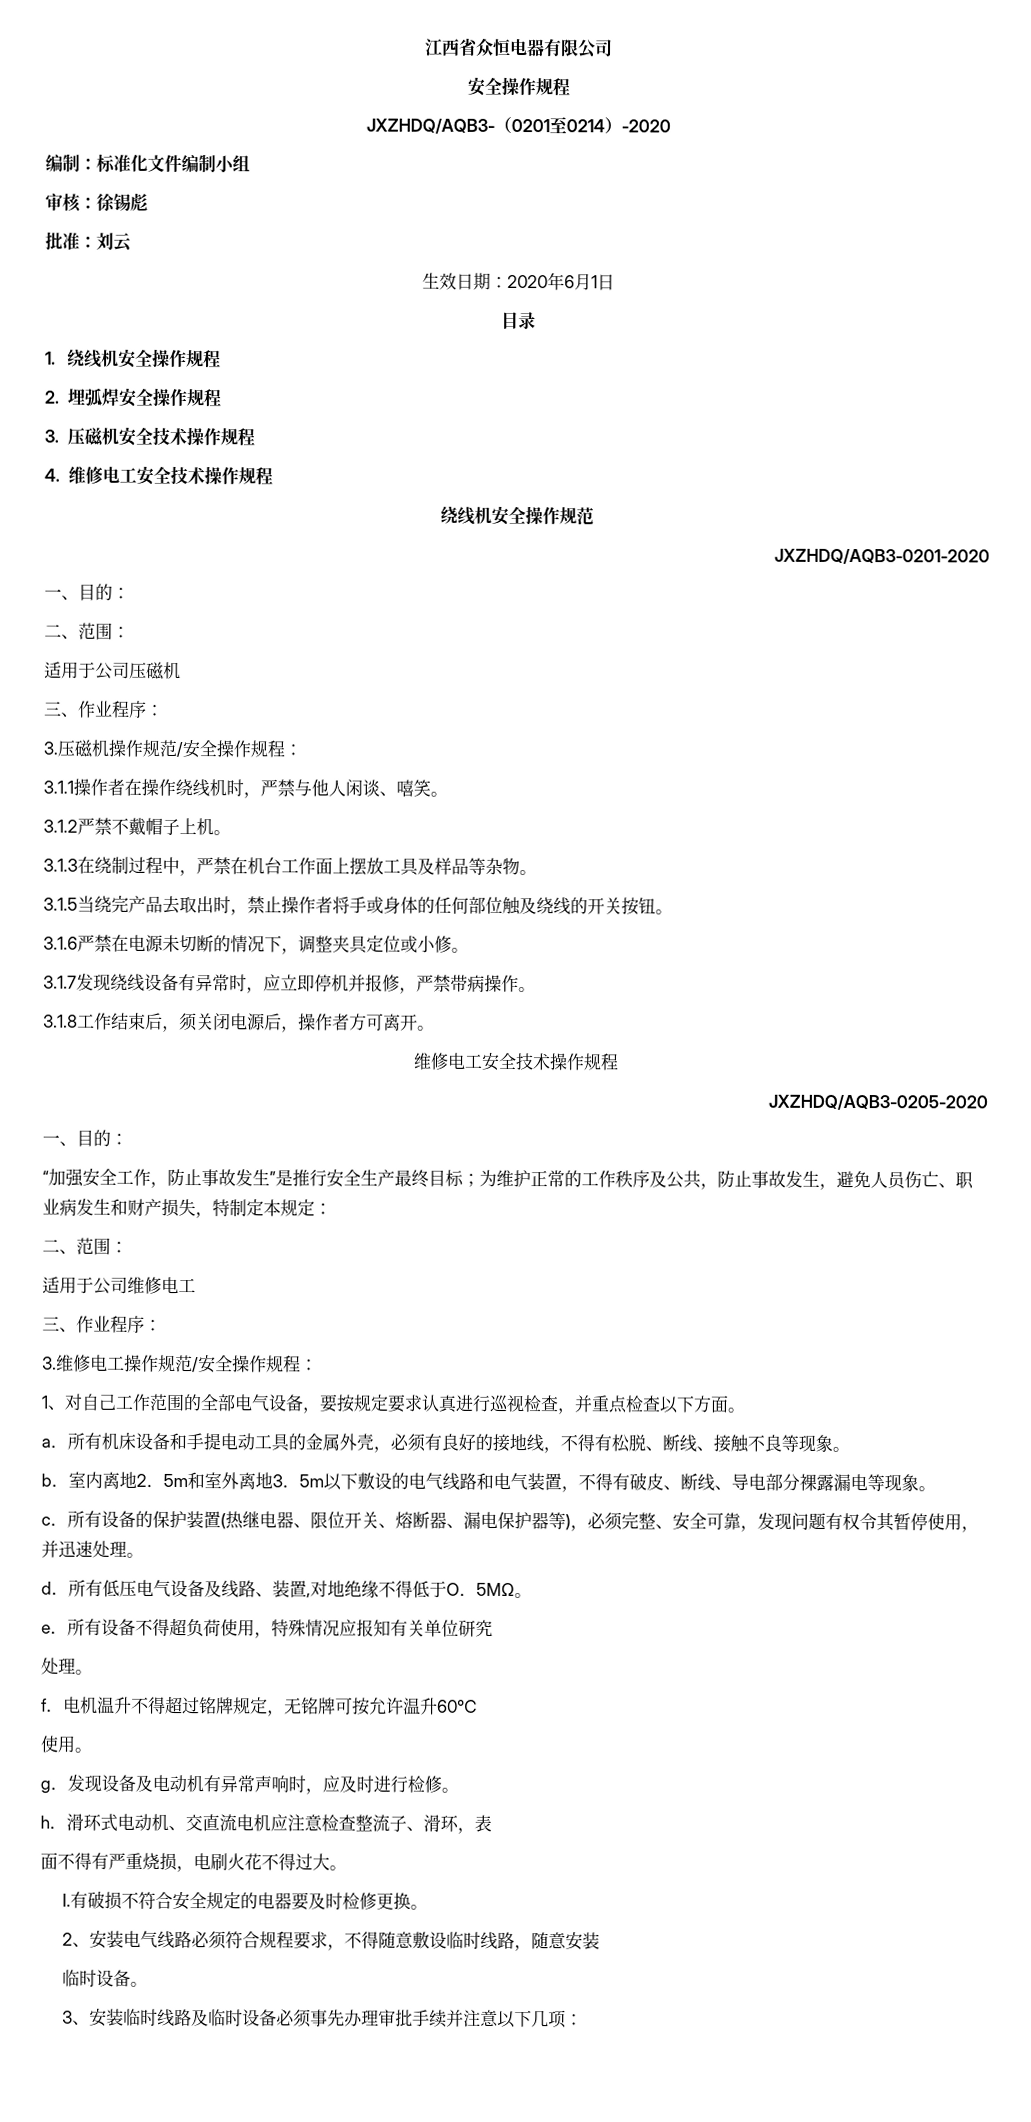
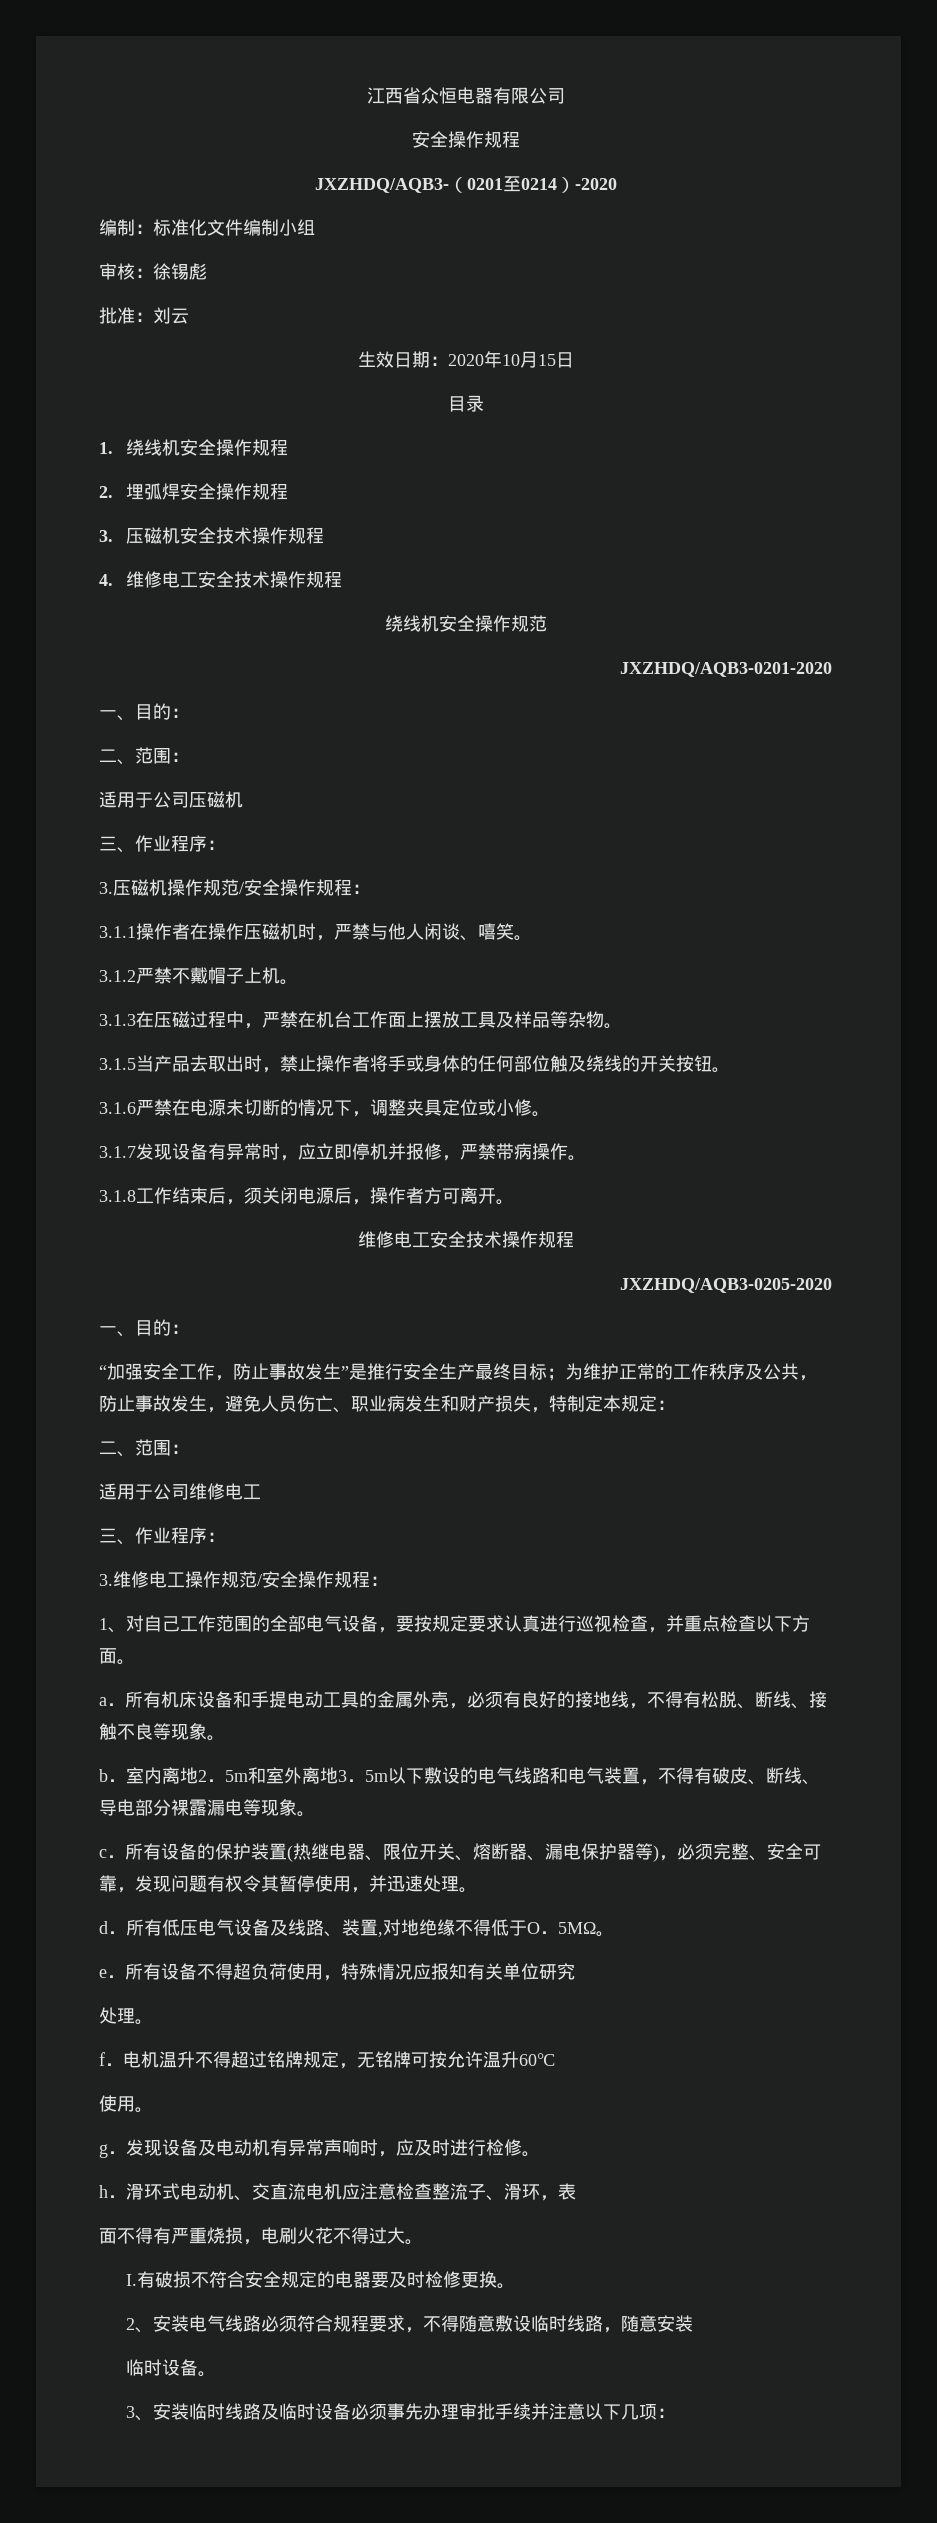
- 生效日期：2020年6月1日
+ 生效日期：2020年10月15日
- 3.1.1操作者在操作绕线机时，严禁与他人闲谈、嘻笑。
+ 3.1.1操作者在操作压磁机时，严禁与他人闲谈、嘻笑。
- 3.1.3在绕制过程中，严禁在机台工作面上摆放工具及样品等杂物。
+ 3.1.3在压磁过程中，严禁在机台工作面上摆放工具及样品等杂物。
- 3.1.5当绕完产品去取出时，禁止操作者将手或身体的任何部位触及绕线的开关按钮。
+ 3.1.5当产品去取出时，禁止操作者将手或身体的任何部位触及绕线的开关按钮。
- 3.1.7发现绕线设备有异常时，应立即停机并报修，严禁带病操作。
+ 3.1.7发现设备有异常时，应立即停机并报修，严禁带病操作。

